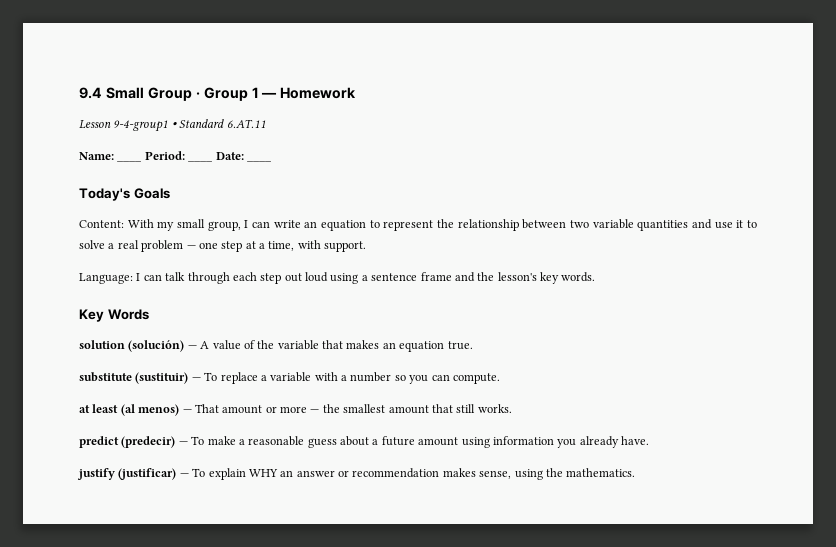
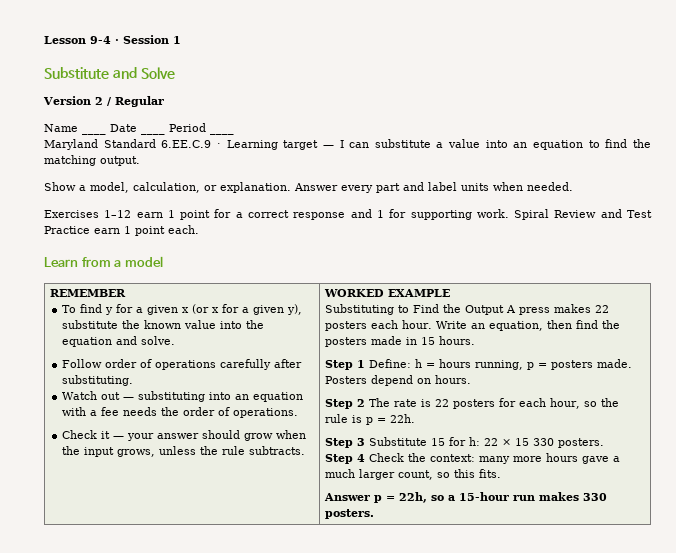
- 9.4 Small Group · Group 1 — Homework
- Lesson 9-4-group1 • Standard 6.AT.11
- Name: ____ Period: ____ Date: ____
- Today's Goals
- Content: With my small group, I can write an equation to represent the relationship between two variable quantities and use it to solve a real problem — one step at a time, with support.
- Language: I can talk through each step out loud using a sentence frame and the lesson's key words.
- Key Words
- solution (solución) — A value of the variable that makes an equation true.
- substitute (sustituir) — To replace a variable with a number so you can compute.
- at least (al menos) — That amount or more — the smallest amount that still works.
- predict (predecir) — To make a reasonable guess about a future amount using information you already have.
- justify (justificar) — To explain WHY an answer or recommendation makes sense, using the mathematics.
+ Lesson 9-4 · Session 1
+ Substitute and Solve
+ Version 2 / Regular
+ Name ____ Date ____ Period ____
+ Maryland Standard 6.EE.C.9 · Learning target — I can substitute a value into an equation to find the matching output.
+ Show a model, calculation, or explanation. Answer every part and label units when needed.
+ Exercises 1–12 earn 1 point for a correct response and 1 for supporting work. Spiral Review and Test Practice earn 1 point each.
+ Learn from a model
+ REMEMBER
+ To find y for a given x (or x for a given y), substitute the known value into the equation and solve.
+ Follow order of operations carefully after substituting.
+ Watch out — substituting into an equation with a fee needs the order of operations.
+ Check it — your answer should grow when the input grows, unless the rule subtracts. | WORKED EXAMPLE
+ Substituting to Find the Output A press makes 22 posters each hour. Write an equation, then find the posters made in 15 hours.
+ Step 1 Define: h = hours running, p = posters made. Posters depend on hours.
+ Step 2 The rate is 22 posters for each hour, so the rule is p = 22h.
+ Step 3 Substitute 15 for h: 22 × 15 330 posters.
+ Step 4 Check the context: many more hours gave a much larger count, so this fits.
+ Answer p = 22h, so a 15-hour run makes 330 posters.

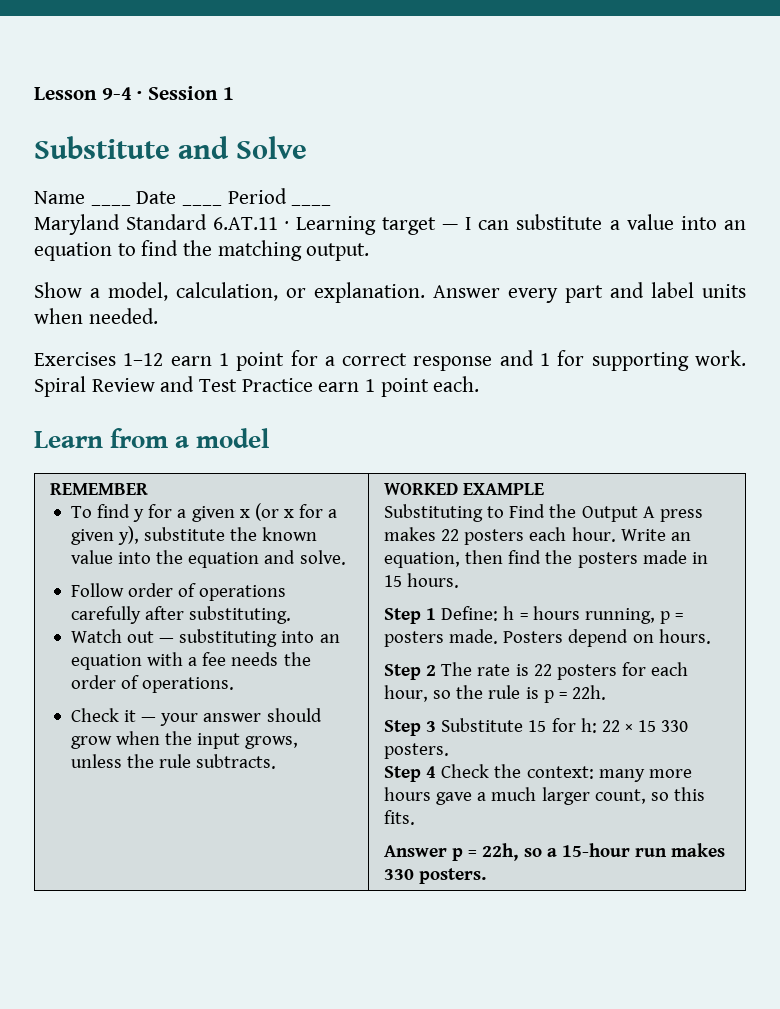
- Version 2 / Regular
- Maryland Standard 6.EE.C.9 · Learning target — I can substitute a value into an equation to find the matching output.
+ Maryland Standard 6.AT.11 · Learning target — I can substitute a value into an equation to find the matching output.

